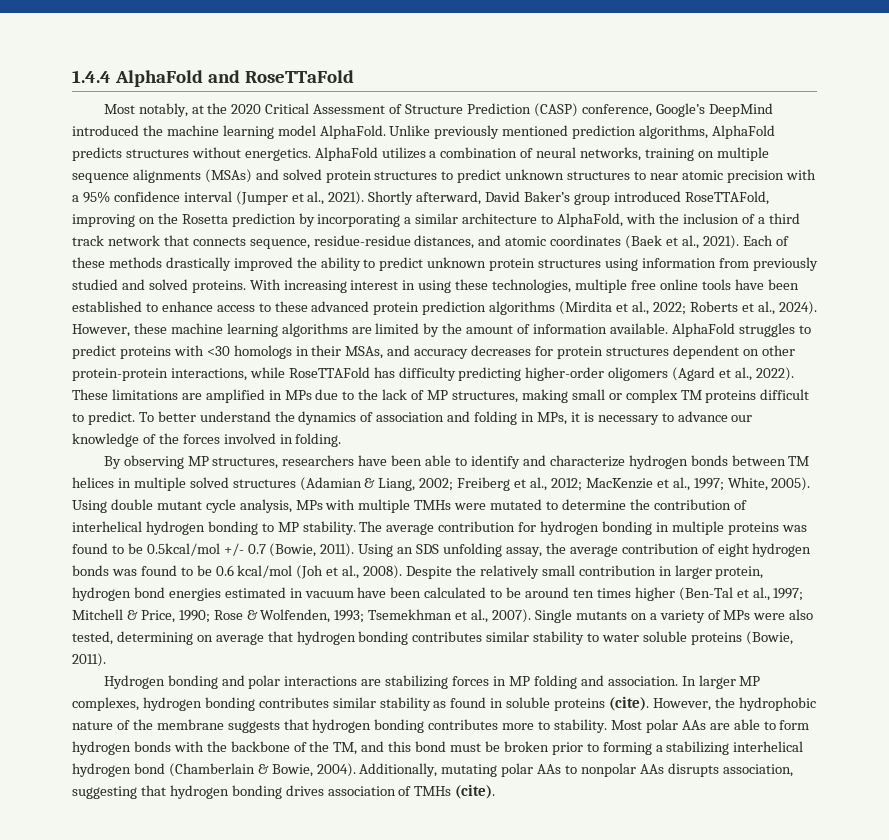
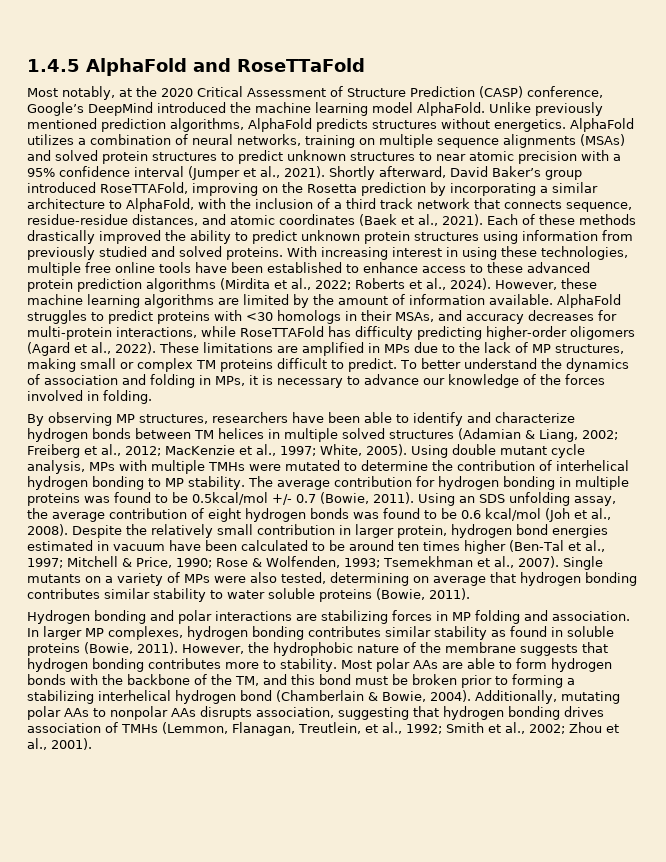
- 1.4.4 AlphaFold and RoseTTaFold
+ 1.4.5 AlphaFold and RoseTTaFold
- AlphaFold struggles to predict proteins with <30 homologs in their MSAs, and accuracy decreases for protein structures dependent on other protein-protein interactions, while RoseTTAFold has difficulty predicting higher-order oligomers (Agard et al., 2022).
+ AlphaFold struggles to predict proteins with <30 homologs in their MSAs, and accuracy decreases for multi-protein interactions, while RoseTTAFold has difficulty predicting higher-order oligomers (Agard et al., 2022).
- In larger MP complexes, hydrogen bonding contributes similar stability as found in soluble proteins (cite).
+ In larger MP complexes, hydrogen bonding contributes similar stability as found in soluble proteins (Bowie, 2011).
- Additionally, mutating polar AAs to nonpolar AAs disrupts association, suggesting that hydrogen bonding drives association of TMHs (cite).
+ Additionally, mutating polar AAs to nonpolar AAs disrupts association, suggesting that hydrogen bonding drives association of TMHs (Lemmon, Flanagan, Treutlein, et al., 1992; Smith et al., 2002; Zhou et al., 2001).

